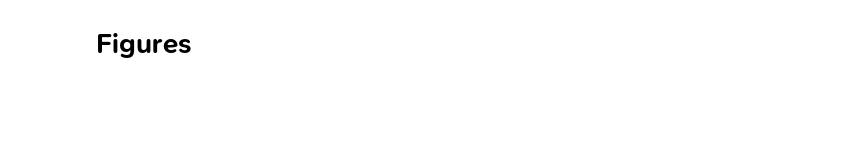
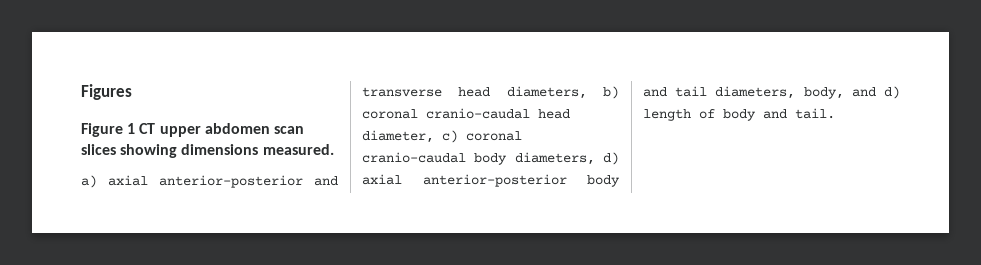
+ Figure 1 CT upper abdomen scan slices showing dimensions measured.
+ a) axial anterior-posterior and transverse head diameters, b) coronal cranio-caudal head diameter, c) coronal cranio-caudal body diameters, d) axial anterior-posterior body and tail diameters, body, and d) length of body and tail.

